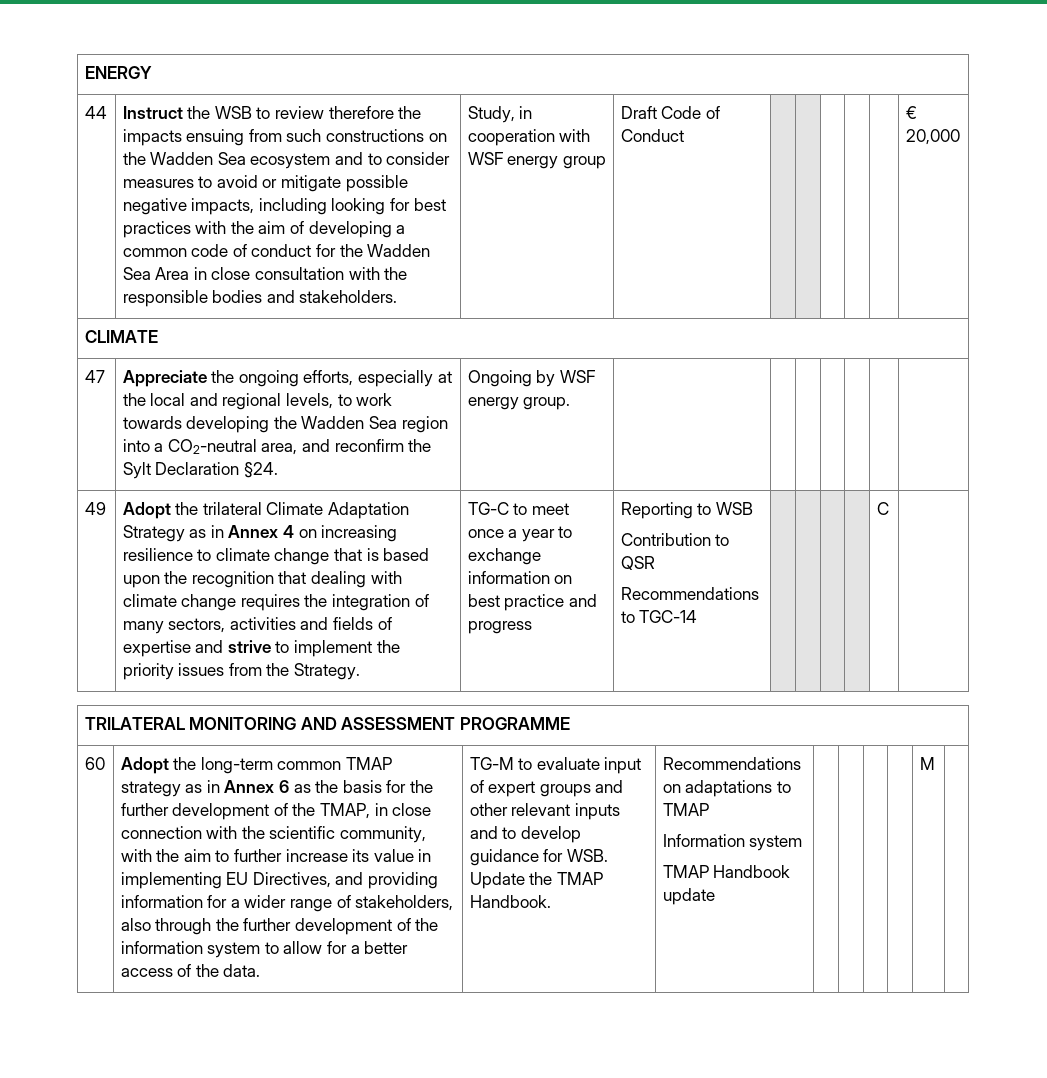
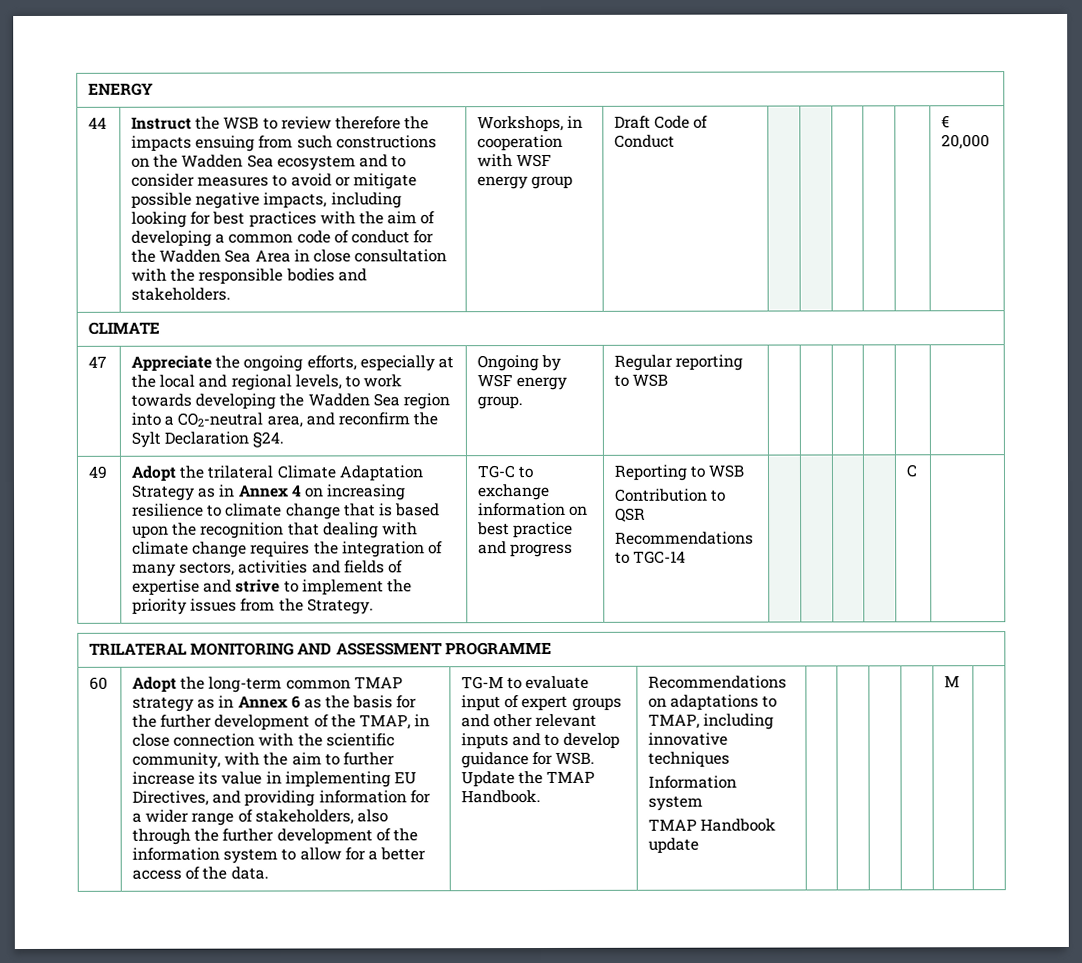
- Study, in cooperation with WSF energy group
+ Workshops, in cooperation with WSF energy group
- 47 | Appreciate the ongoing efforts, especially at the local and regional levels, to work towards developing the Wadden Sea region into a CO2-neutral area, and reconfirm the Sylt Declaration §24. | Ongoing by WSF energy group. | | | | | | |
+ 47 | Appreciate the ongoing efforts, especially at the local and regional levels, to work towards developing the Wadden Sea region into a CO2-neutral area, and reconfirm the Sylt Declaration §24. | Ongoing by WSF energy group. | Regular reporting to WSB | | | | | |
- TG-C to meet once a year to exchange information on best practice and progress
+ TG-C to exchange information on best practice and progress
- Recommendations on adaptations to TMAP
+ Recommendations on adaptations to TMAP, including innovative techniques

